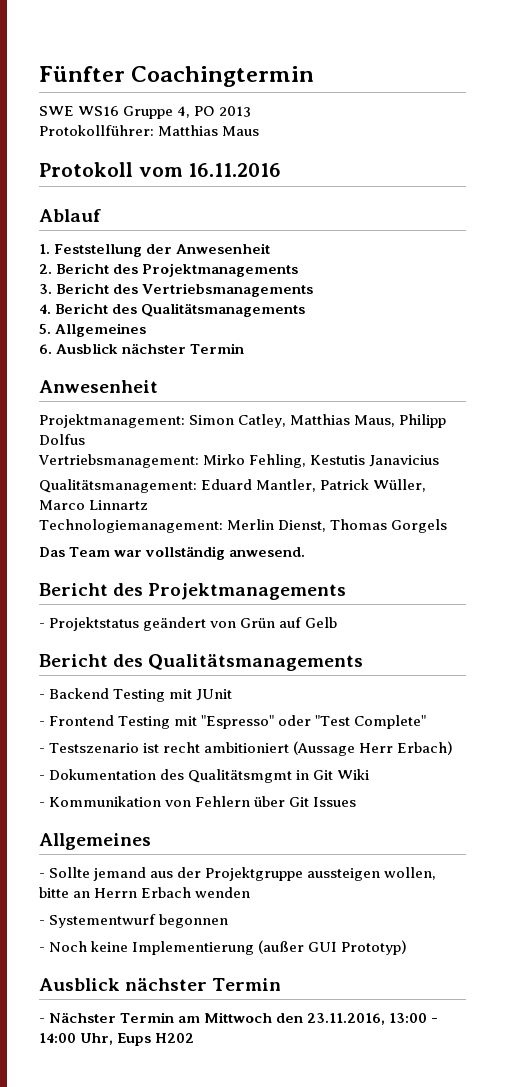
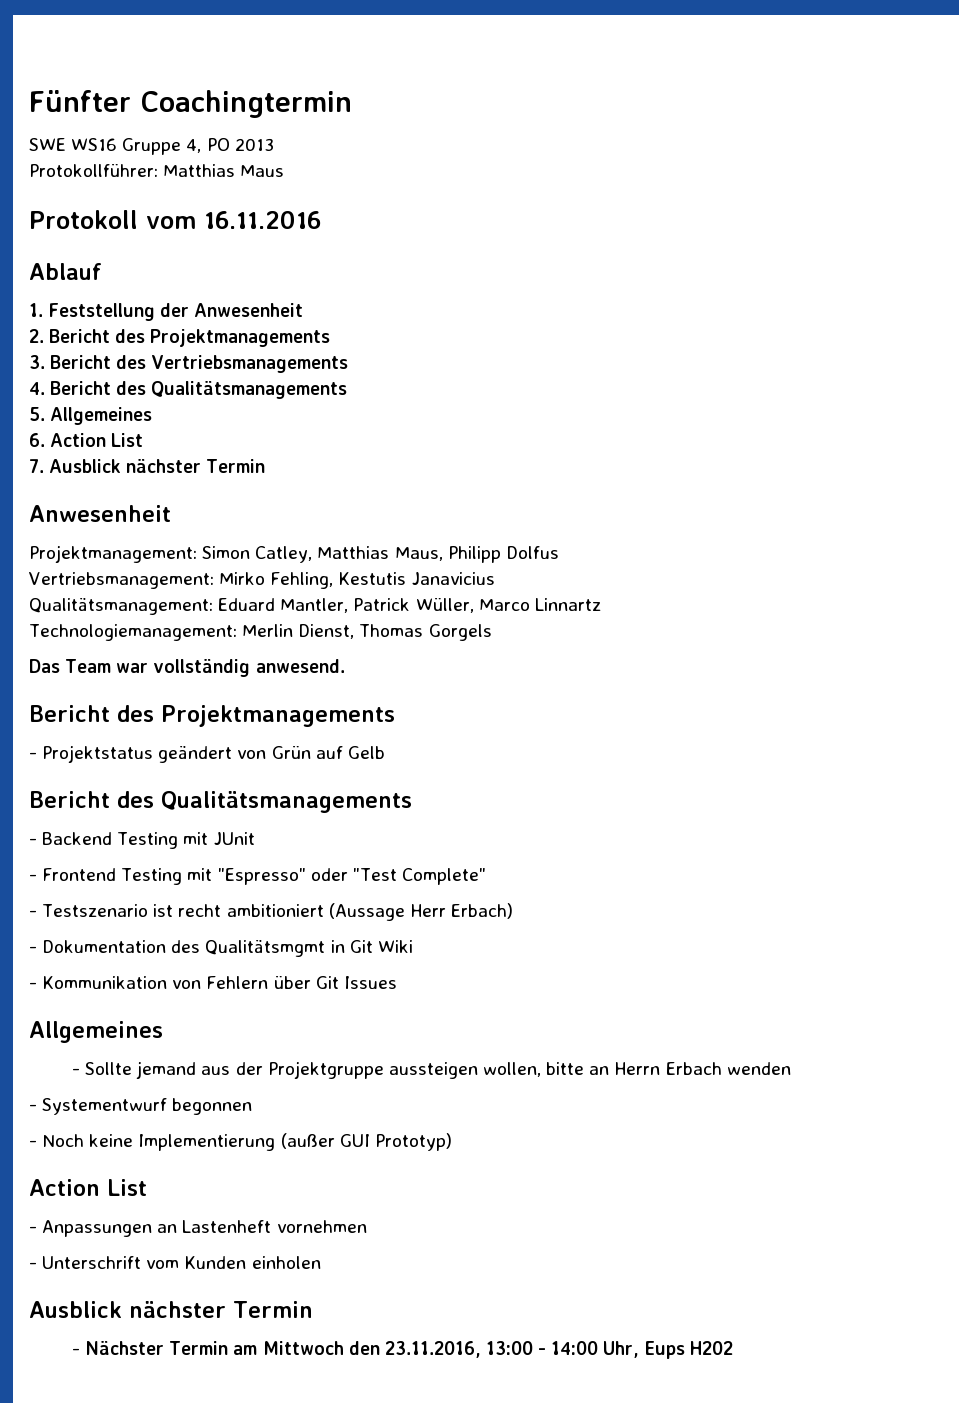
- 6. Ausblick nächster Termin
+ 6. Action List
+ 7. Ausblick nächster Termin
  - Noch keine Implementierung (außer GUI Prototyp)
+ Action List
+ - Anpassungen an Lastenheft vornehmen
+ - Unterschrift vom Kunden einholen

